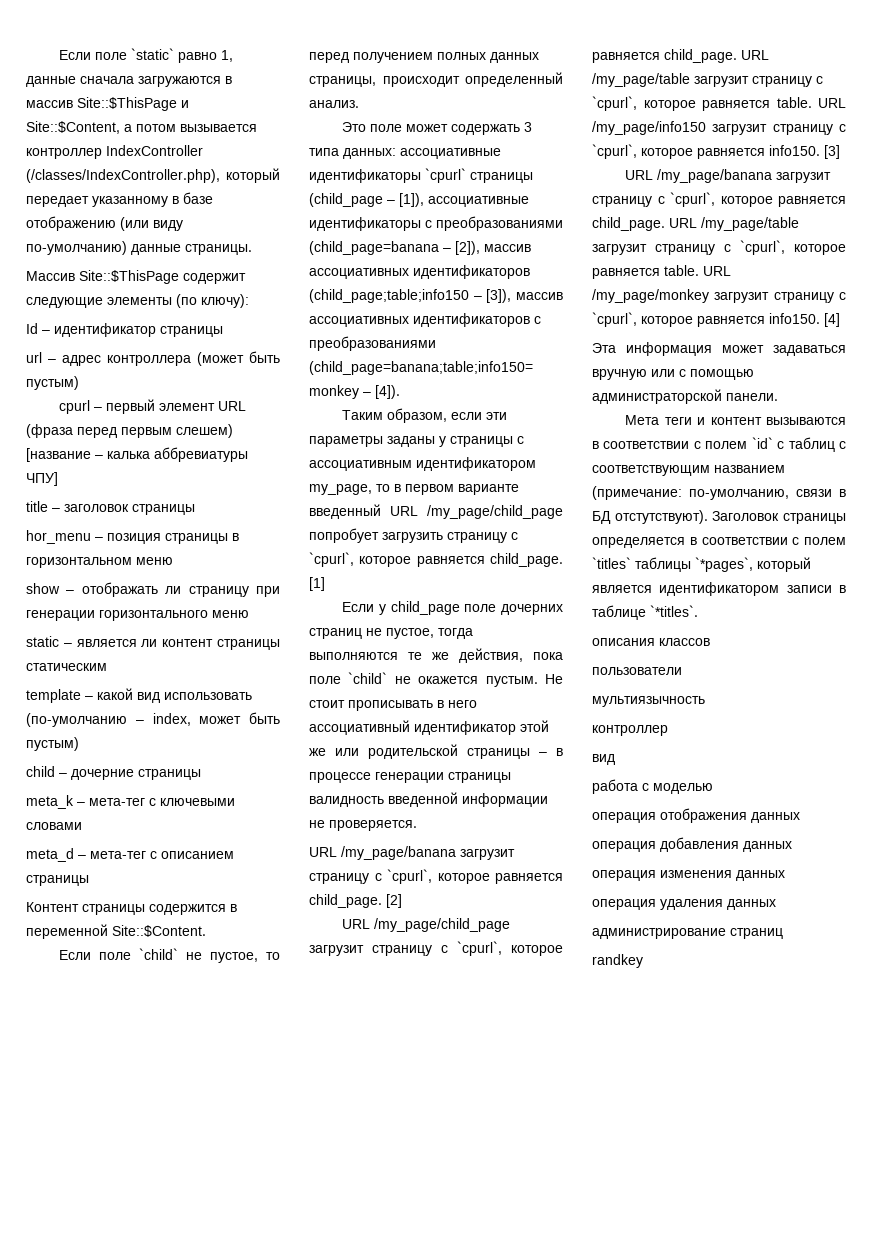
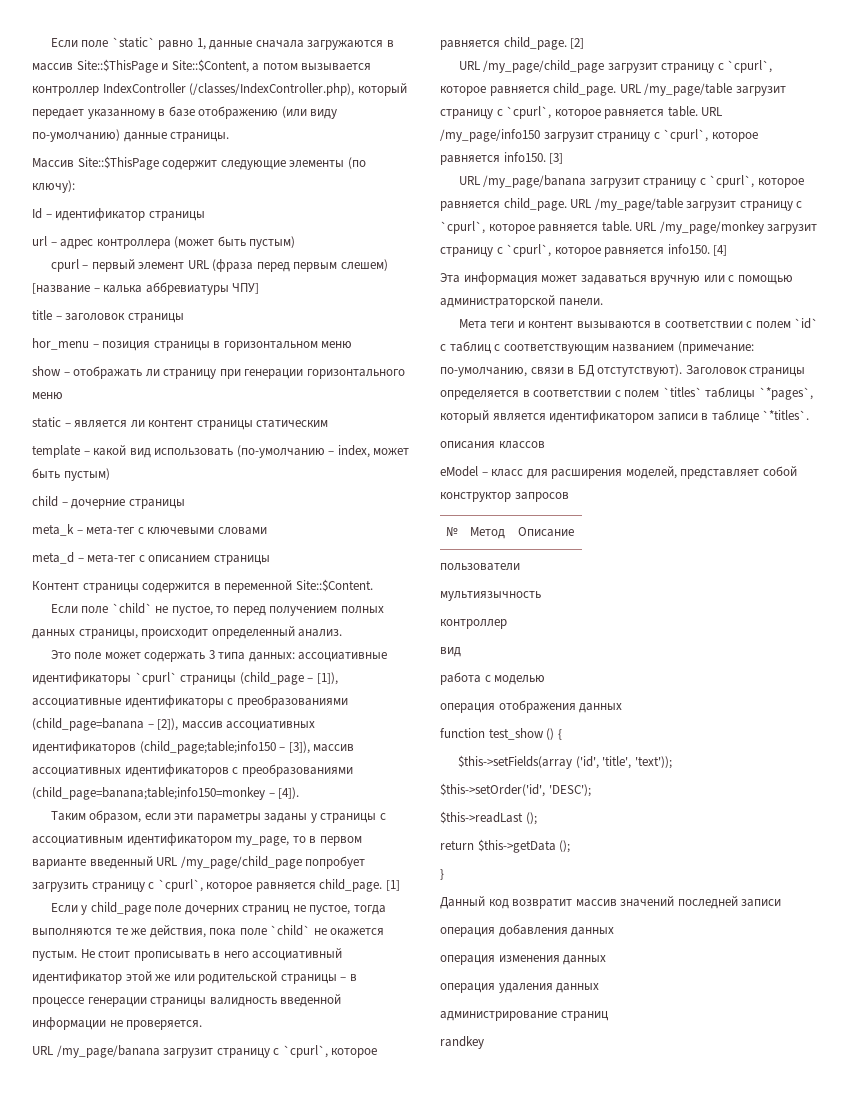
+ eModel – класс для расширения моделей, представляет собой конструктор запросов
+ № | Метод | Описание
+ function test_show () {
+ $this->setFields(array ('id', 'title', 'text'));
+ $this->setOrder('id', 'DESC');
+ $this->readLast ();
+ return $this->getData ();
+ }
+ Данный код возвратит массив значений последней записи

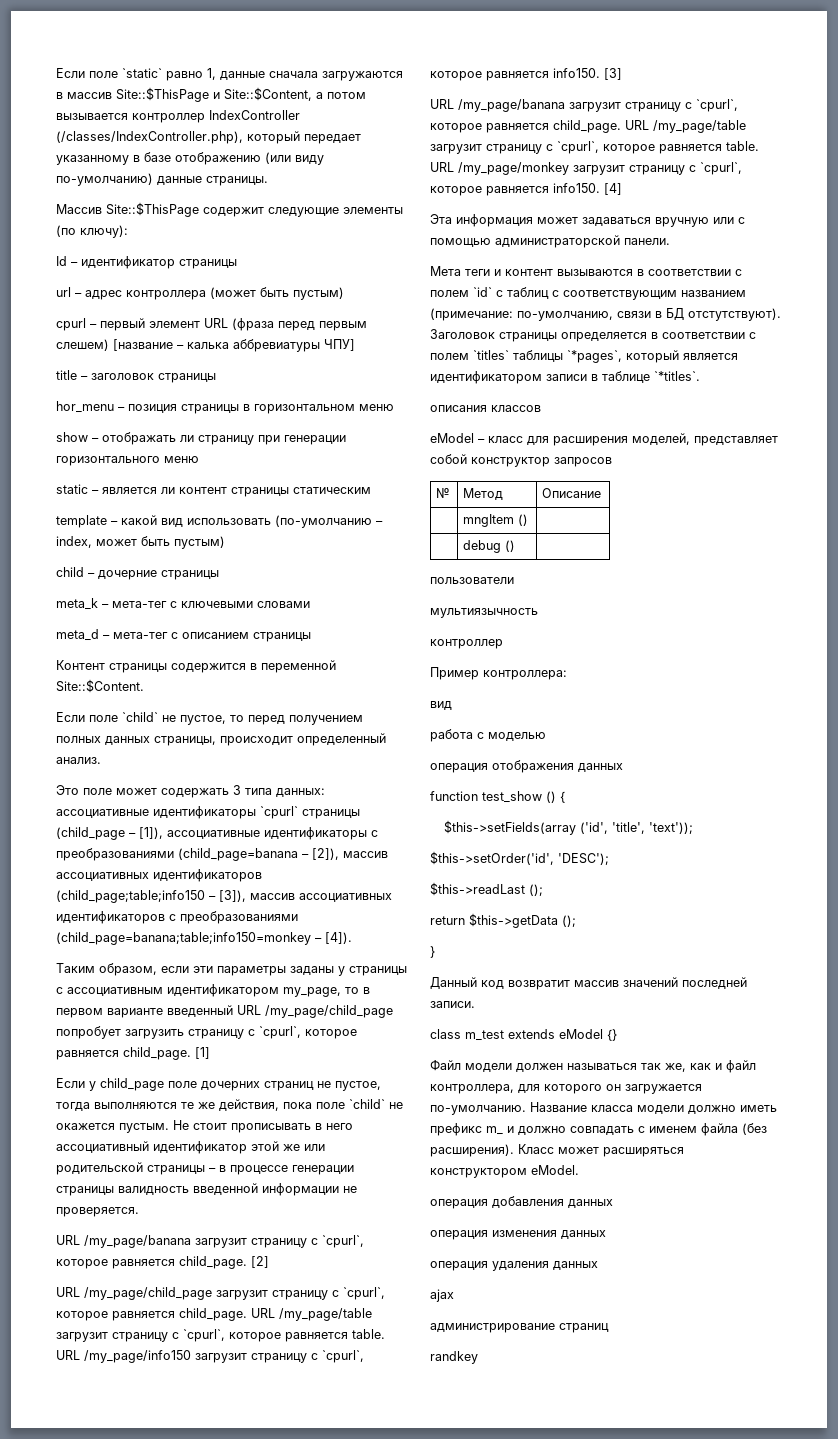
+ | mngItem () |
+ | debug () |
+ Пример контроллера:
- Данный код возвратит массив значений последней записи
+ Данный код возвратит массив значений последней записи.
+ class m_test extends eModel {}
+ Файл модели должен называться так же, как и файл контроллера, для которого он загружается по-умолчанию. Название класса модели должно иметь префикс m_ и должно совпадать с именем файла (без расширения). Класс может расширяться конструктором eModel.
+ ajax

